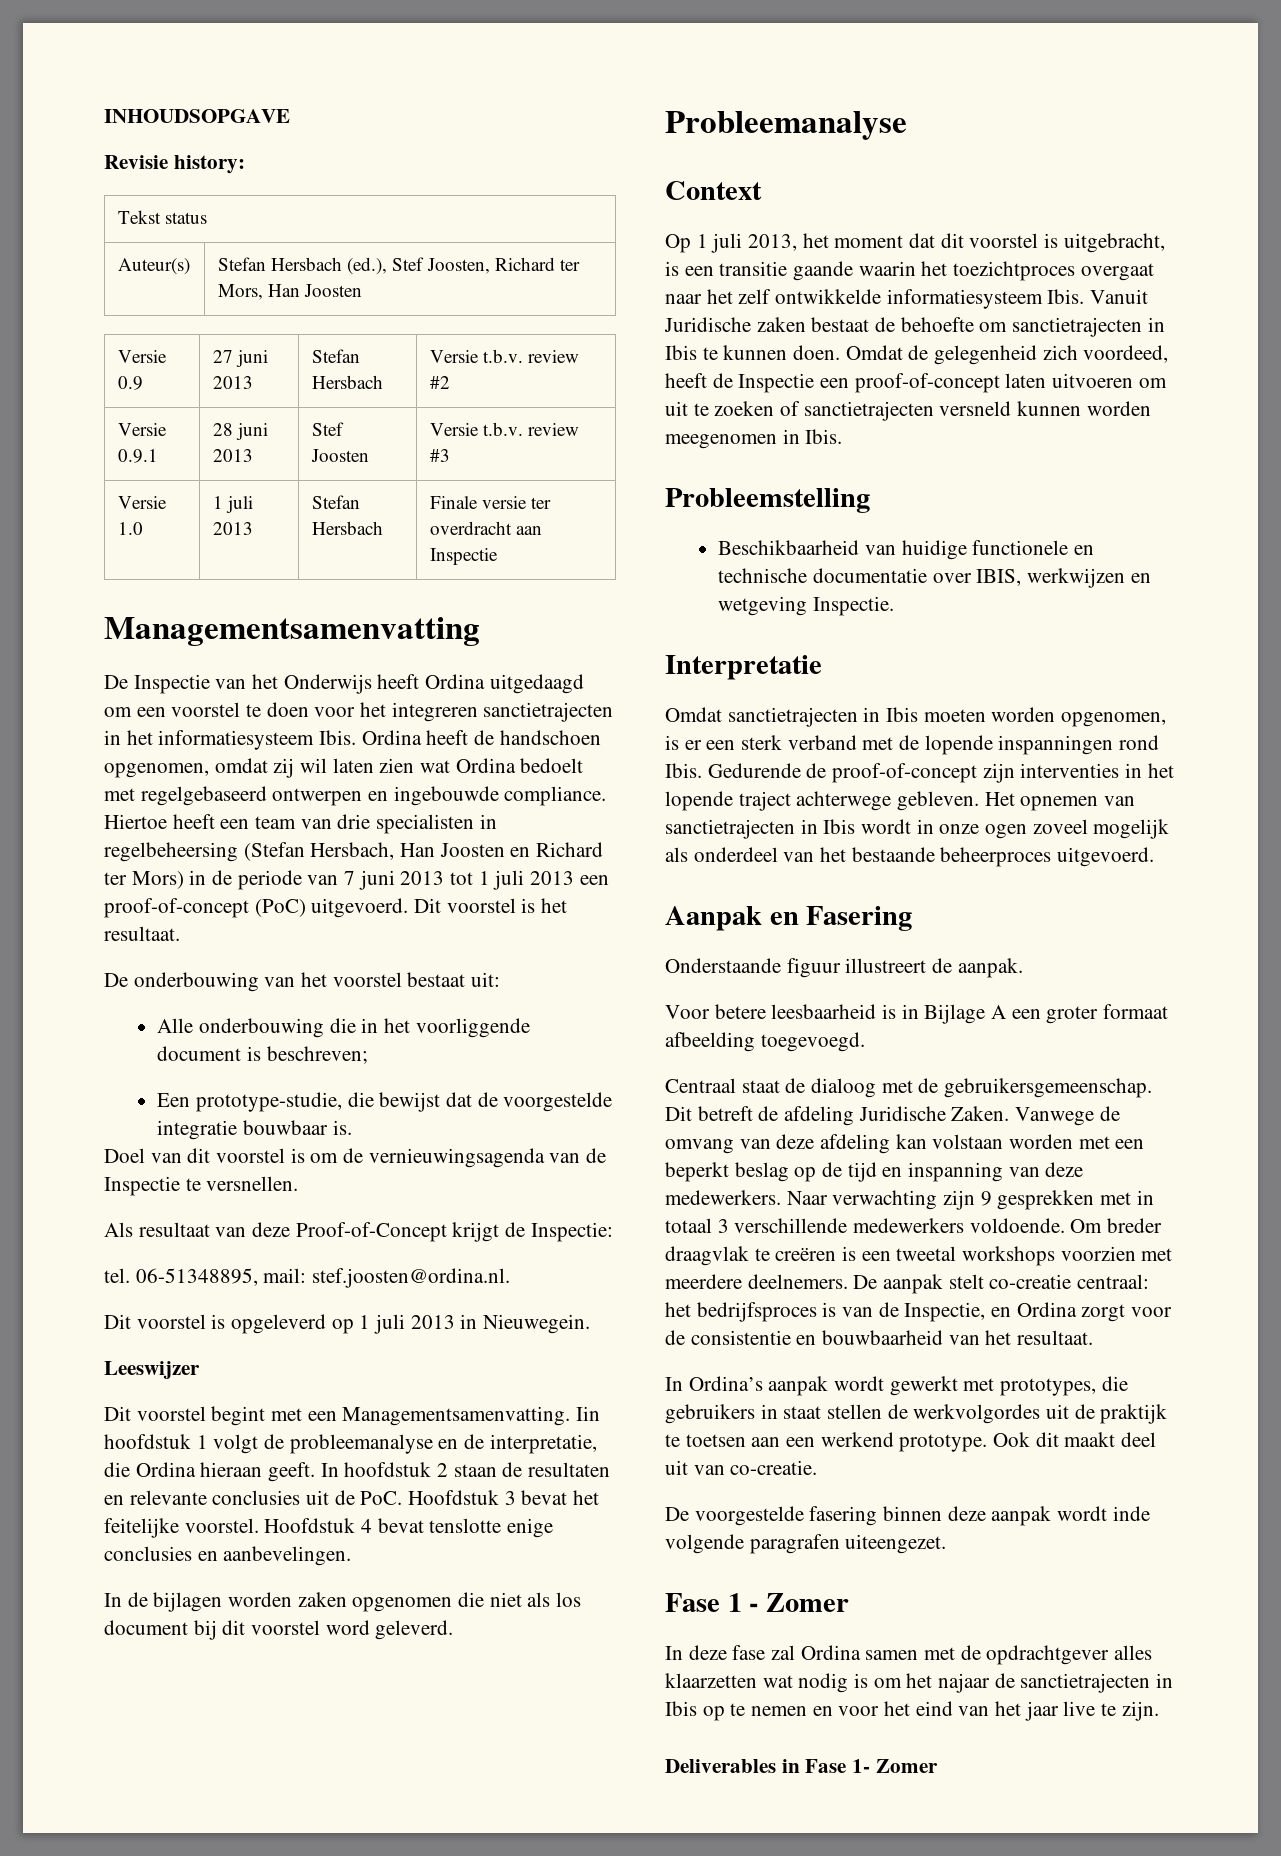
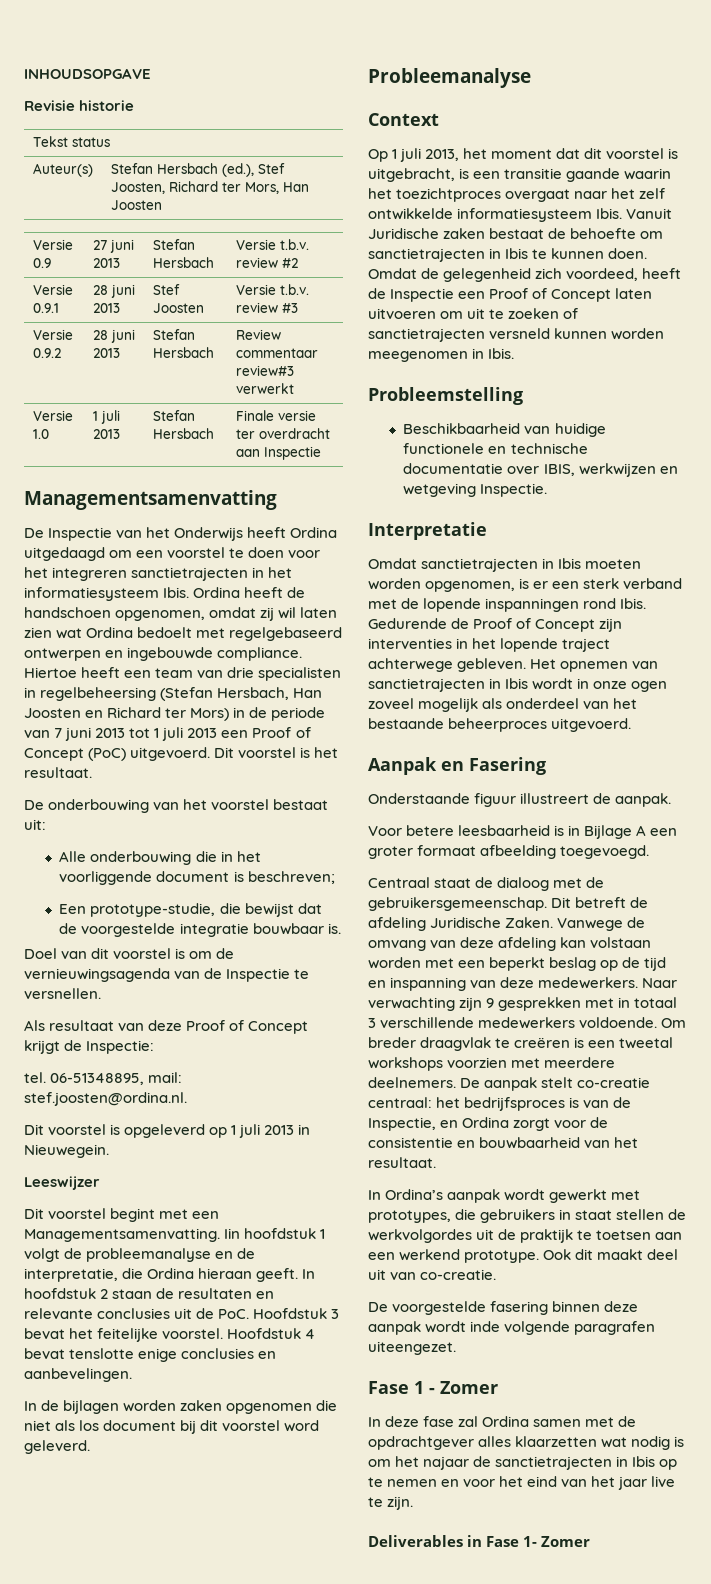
- Revisie history:
+ Revisie historie
+ Versie 0.9.2 | 28 juni 2013 | Stefan Hersbach | Review commentaar review#3 verwerkt
- Hiertoe heeft een team van drie specialisten in regelbeheersing (Stefan Hersbach, Han Joosten en Richard ter Mors) in de periode van 7 juni 2013 tot 1 juli 2013 een proof-of-concept (PoC) uitgevoerd.
+ Hiertoe heeft een team van drie specialisten in regelbeheersing (Stefan Hersbach, Han Joosten en Richard ter Mors) in de periode van 7 juni 2013 tot 1 juli 2013 een Proof of Concept (PoC) uitgevoerd.
- Als resultaat van deze Proof-of-Concept krijgt de Inspectie:
+ Als resultaat van deze Proof of Concept krijgt de Inspectie:
- Omdat de gelegenheid zich voordeed, heeft de Inspectie een proof-of-concept laten uitvoeren om uit te zoeken of sanctietrajecten versneld kunnen worden meegenomen in Ibis.
+ Omdat de gelegenheid zich voordeed, heeft de Inspectie een Proof of Concept laten uitvoeren om uit te zoeken of sanctietrajecten versneld kunnen worden meegenomen in Ibis.
- Gedurende de proof-of-concept zijn interventies in het lopende traject achterwege gebleven.
+ Gedurende de Proof of Concept zijn interventies in het lopende traject achterwege gebleven.

